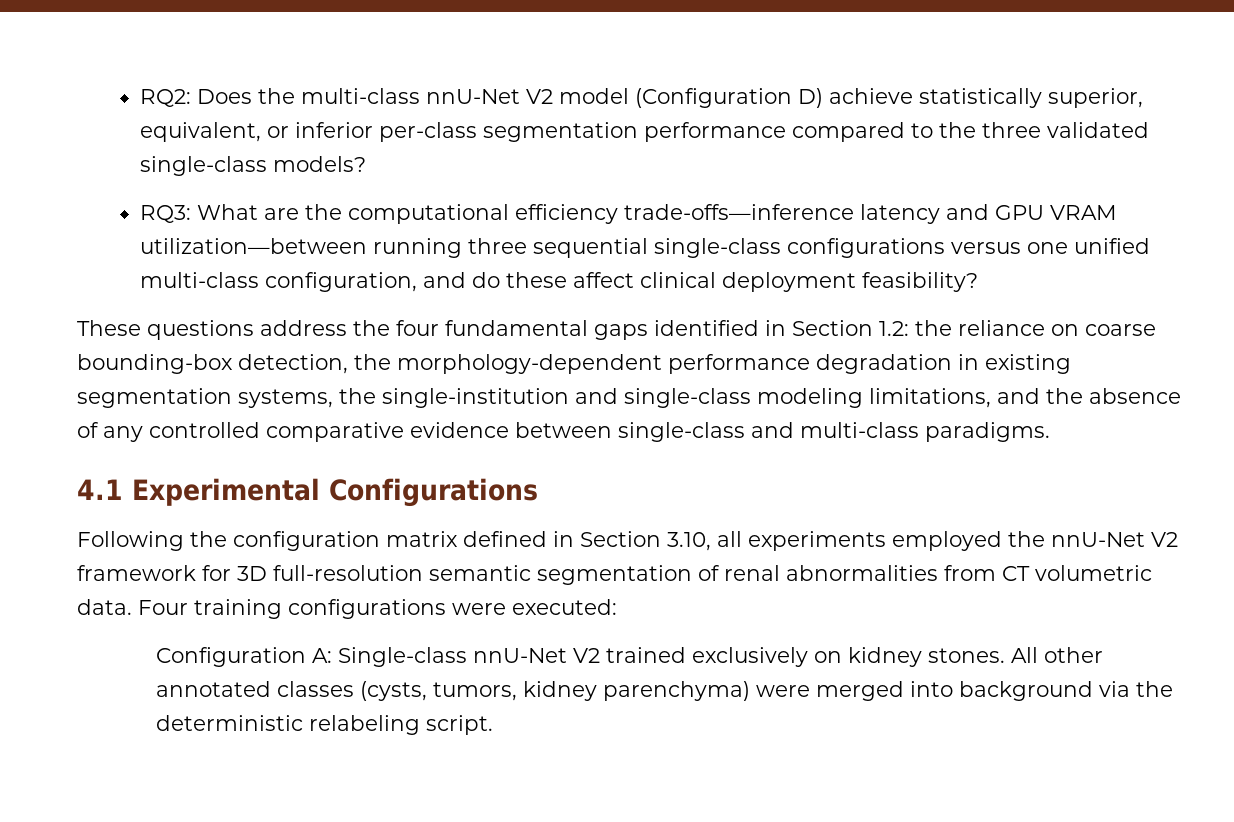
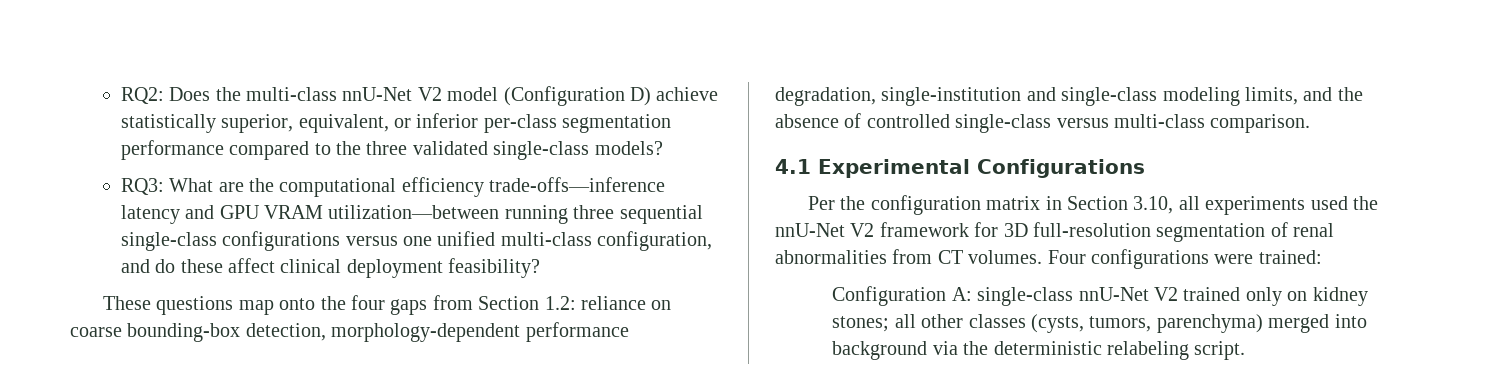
- These questions address the four fundamental gaps identified in Section 1.2: the reliance on coarse bounding-box detection, the morphology-dependent performance degradation in existing segmentation systems, the single-institution and single-class modeling limitations, and the absence of any controlled comparative evidence between single-class and multi-class paradigms.
+ These questions map onto the four gaps from Section 1.2: reliance on coarse bounding-box detection, morphology-dependent performance degradation, single-institution and single-class modeling limits, and the absence of controlled single-class versus multi-class comparison.
- Following the configuration matrix defined in Section 3.10, all experiments employed the nnU-Net V2 framework for 3D full-resolution semantic segmentation of renal abnormalities from CT volumetric data. Four training configurations were executed:
+ Per the configuration matrix in Section 3.10, all experiments used the nnU-Net V2 framework for 3D full-resolution segmentation of renal abnormalities from CT volumes. Four configurations were trained:
- Configuration A: Single-class nnU-Net V2 trained exclusively on kidney stones. All other annotated classes (cysts, tumors, kidney parenchyma) were merged into background via the deterministic relabeling script.
+ Configuration A: single-class nnU-Net V2 trained only on kidney stones; all other classes (cysts, tumors, parenchyma) merged into background via the deterministic relabeling script.

